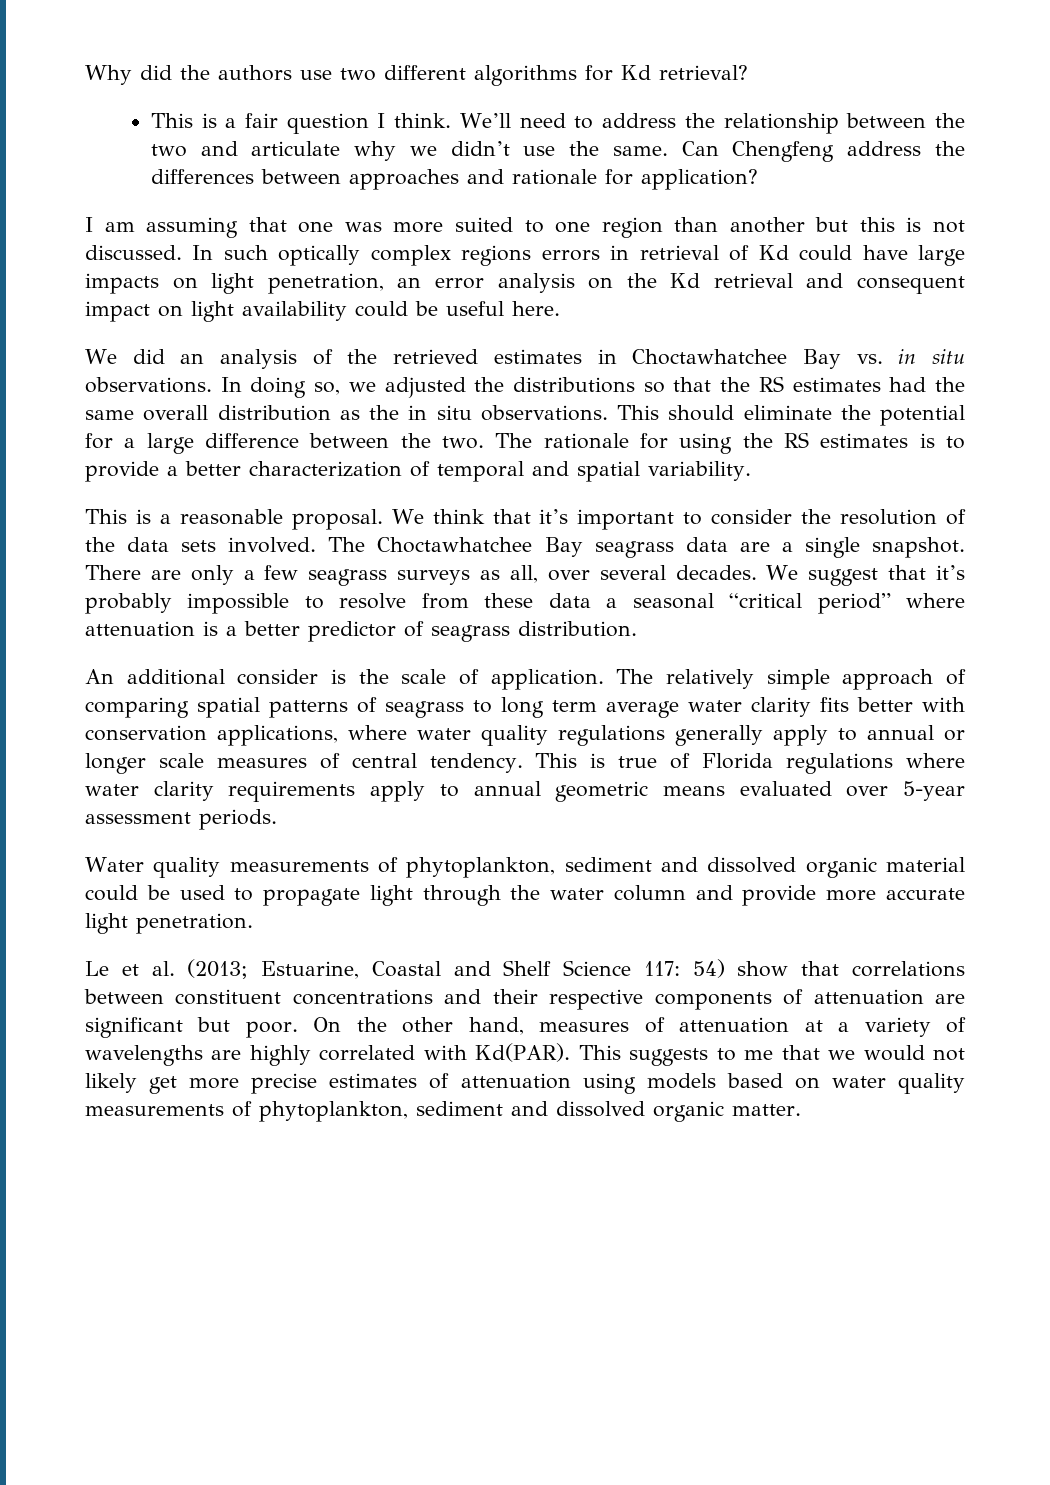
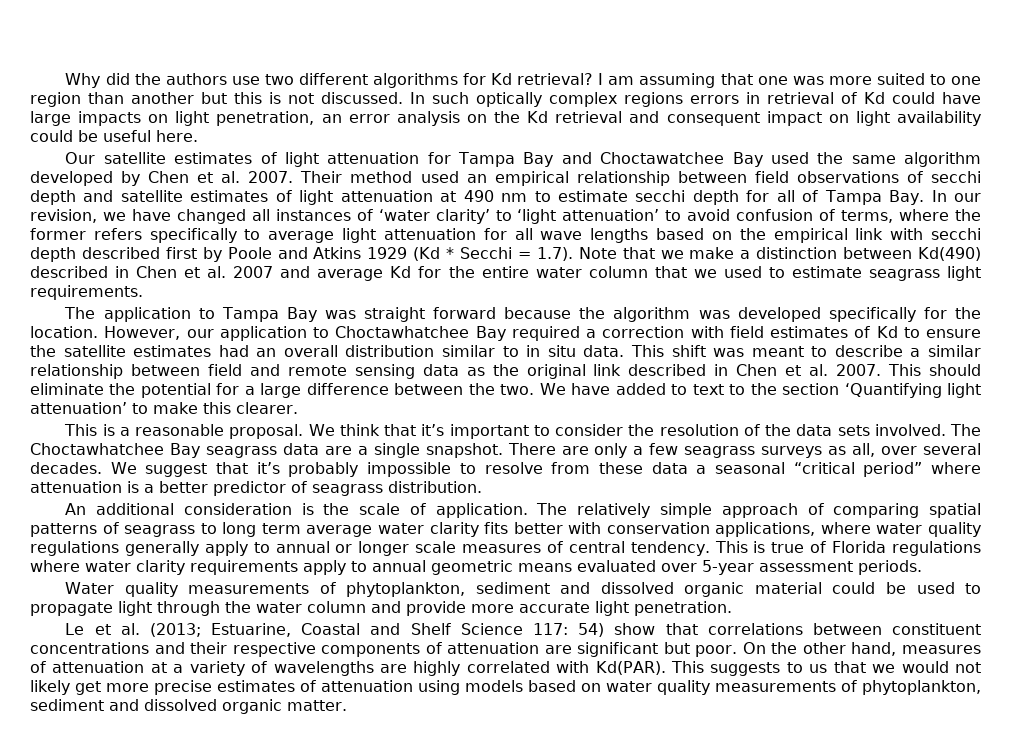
- Why did the authors use two different algorithms for Kd retrieval?
- This is a fair question I think. We’ll need to address the relationship between the two and articulate why we didn’t use the same. Can Chengfeng address the differences between approaches and rationale for application?
- I am assuming that one was more suited to one region than another but this is not discussed.
+ Why did the authors use two different algorithms for Kd retrieval? I am assuming that one was more suited to one region than another but this is not discussed.
- We did an analysis of the retrieved estimates in Choctawhatchee Bay vs. in situ observations. In doing so, we adjusted the distributions so that the RS estimates had the same overall distribution as the in situ observations.
+ Our satellite estimates of light attenuation for Tampa Bay and Choctawatchee Bay used the same algorithm developed by Chen et al. 2007. Their method used an empirical relationship between field observations of secchi depth and satellite estimates of light attenuation at 490 nm to estimate secchi depth for all of Tampa Bay. In our revision, we have changed all instances of ‘water clarity’ to ‘light attenuation’ to avoid confusion of terms, where the former refers specifically to average light attenuation for all wave lengths based on the empirical link with secchi depth described first by Poole and Atkins 1929 (Kd * Secchi = 1.7). Note that we make a distinction between Kd(490) described in Chen et al. 2007 and average Kd for the entire water column that we used to estimate seagrass light requirements.
+ The application to Tampa Bay was straight forward because the algorithm was developed specifically for the location. However, our application to Choctawhatchee Bay required a correction with field estimates of Kd to ensure the satellite estimates had an overall distribution similar to in situ data. This shift was meant to describe a similar relationship between field and remote sensing data as the original link described in Chen et al. 2007.
- The rationale for using the RS estimates is to provide a better characterization of temporal and spatial variability.
+ We have added to text to the section ‘Quantifying light attenuation’ to make this clearer.
- An additional consider is the scale of application.
+ An additional consideration is the scale of application.
- This suggests to me that we would not likely get more precise estimates of attenuation using models based on water quality measurements of phytoplankton, sediment and dissolved organic matter.
+ This suggests to us that we would not likely get more precise estimates of attenuation using models based on water quality measurements of phytoplankton, sediment and dissolved organic matter.

